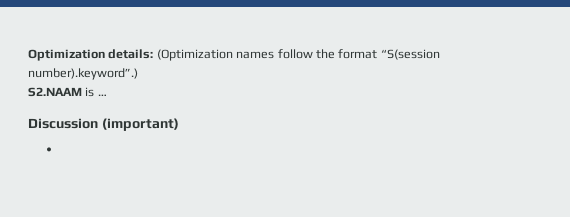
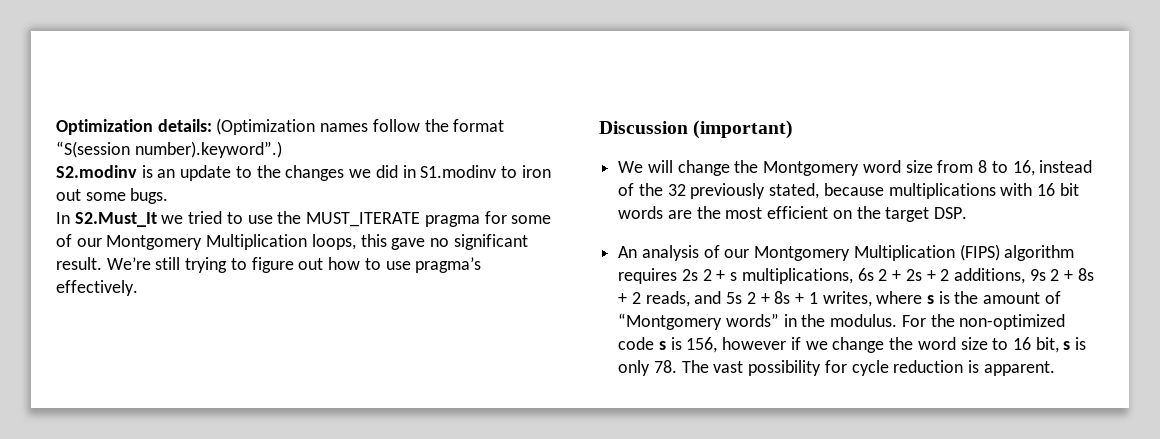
- S2.NAAM is …
+ S2.modinv is an update to the changes we did in S1.modinv to iron out some bugs.
+ In S2.Must_It we tried to use the MUST_ITERATE pragma for some of our Montgomery Multiplication loops, this gave no significant result. We’re still trying to figure out how to use pragma’s effectively.
  Discussion (important)
- •
+ We will change the Montgomery word size from 8 to 16, instead of the 32 previously stated, because multiplications with 16 bit words are the most efficient on the target DSP.
+ An analysis of our Montgomery Multiplication (FIPS) algorithm requires 2s 2 + s multiplications, 6s 2 + 2s + 2 additions, 9s 2 + 8s + 2 reads, and 5s 2 + 8s + 1 writes, where s is the amount of “Montgomery words” in the modulus. For the non-optimized code s is 156, however if we change the word size to 16 bit, s is only 78. The vast possibility for cycle reduction is apparent.

